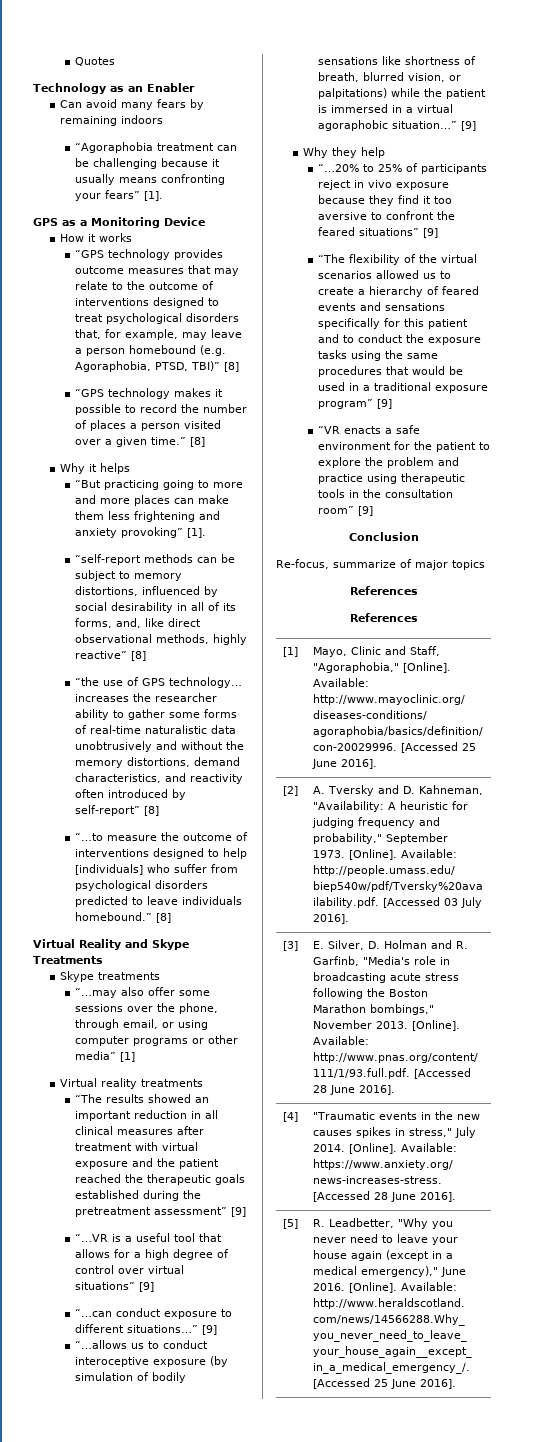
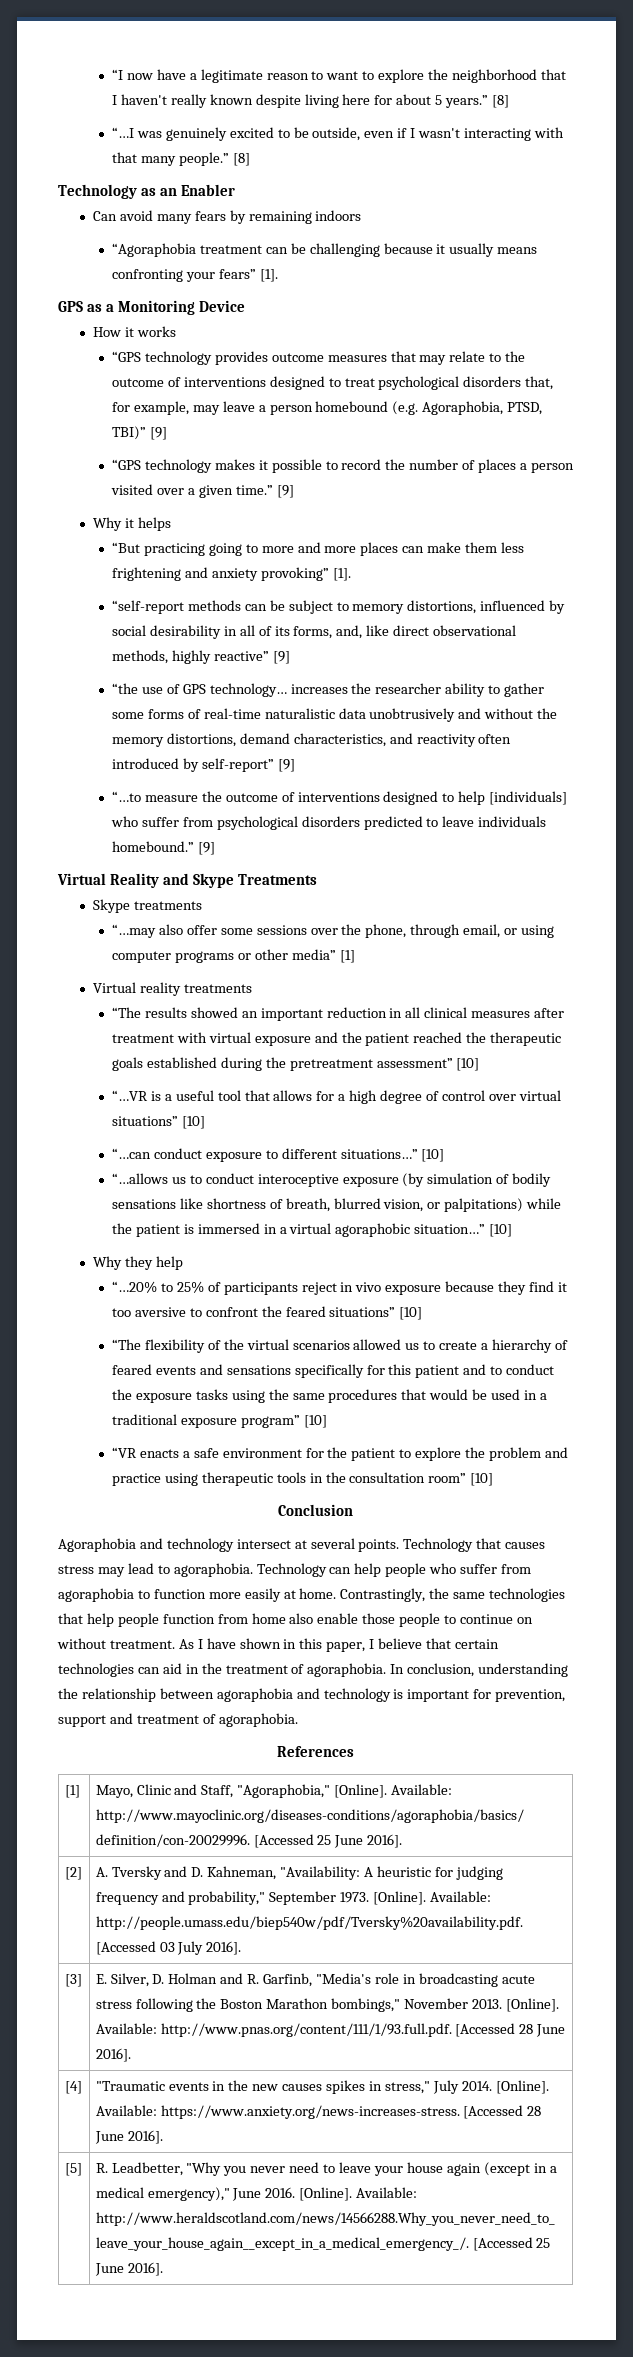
- Quotes
+ “I now have a legitimate reason to want to explore the neighborhood that I haven't really known despite living here for about 5 years.” [8]
+ “…I was genuinely excited to be outside, even if I wasn't interacting with that many people.” [8]
- “GPS technology provides outcome measures that may relate to the outcome of interventions designed to treat psychological disorders that, for example, may leave a person homebound (e.g. Agoraphobia, PTSD, TBI)” [8]
+ “GPS technology provides outcome measures that may relate to the outcome of interventions designed to treat psychological disorders that, for example, may leave a person homebound (e.g. Agoraphobia, PTSD, TBI)” [9]
- “GPS technology makes it possible to record the number of places a person visited over a given time.” [8]
+ “GPS technology makes it possible to record the number of places a person visited over a given time.” [9]
- “self-report methods can be subject to memory distortions, influenced by social desirability in all of its forms, and, like direct observational methods, highly reactive” [8]
+ “self-report methods can be subject to memory distortions, influenced by social desirability in all of its forms, and, like direct observational methods, highly reactive” [9]
- “the use of GPS technology… increases the researcher ability to gather some forms of real-time naturalistic data unobtrusively and without the memory distortions, demand characteristics, and reactivity often introduced by self-report” [8]
+ “the use of GPS technology… increases the researcher ability to gather some forms of real-time naturalistic data unobtrusively and without the memory distortions, demand characteristics, and reactivity often introduced by self-report” [9]
- “…to measure the outcome of interventions designed to help [individuals] who suffer from psychological disorders predicted to leave individuals homebound.” [8]
+ “…to measure the outcome of interventions designed to help [individuals] who suffer from psychological disorders predicted to leave individuals homebound.” [9]
- “The results showed an important reduction in all clinical measures after treatment with virtual exposure and the patient reached the therapeutic goals established during the pretreatment assessment” [9]
+ “The results showed an important reduction in all clinical measures after treatment with virtual exposure and the patient reached the therapeutic goals established during the pretreatment assessment” [10]
- “…VR is a useful tool that allows for a high degree of control over virtual situations” [9]
+ “…VR is a useful tool that allows for a high degree of control over virtual situations” [10]
- “…can conduct exposure to different situations…” [9]
+ “…can conduct exposure to different situations…” [10]
- “…allows us to conduct interoceptive exposure (by simulation of bodily sensations like shortness of breath, blurred vision, or palpitations) while the patient is immersed in a virtual agoraphobic situation…” [9]
+ “…allows us to conduct interoceptive exposure (by simulation of bodily sensations like shortness of breath, blurred vision, or palpitations) while the patient is immersed in a virtual agoraphobic situation…” [10]
- “…20% to 25% of participants reject in vivo exposure because they find it too aversive to confront the feared situations” [9]
+ “…20% to 25% of participants reject in vivo exposure because they find it too aversive to confront the feared situations” [10]
- “The flexibility of the virtual scenarios allowed us to create a hierarchy of feared events and sensations specifically for this patient and to conduct the exposure tasks using the same procedures that would be used in a traditional exposure program” [9]
+ “The flexibility of the virtual scenarios allowed us to create a hierarchy of feared events and sensations specifically for this patient and to conduct the exposure tasks using the same procedures that would be used in a traditional exposure program” [10]
- “VR enacts a safe environment for the patient to explore the problem and practice using therapeutic tools in the consultation room” [9]
+ “VR enacts a safe environment for the patient to explore the problem and practice using therapeutic tools in the consultation room” [10]
- Re-focus, summarize of major topics
- References
+ Agoraphobia and technology intersect at several points. Technology that causes stress may lead to agoraphobia. Technology can help people who suffer from agoraphobia to function more easily at home. Contrastingly, the same technologies that help people function from home also enable those people to continue on without treatment. As I have shown in this paper, I believe that certain technologies can aid in the treatment of agoraphobia. In conclusion, understanding the relationship between agoraphobia and technology is important for prevention, support and treatment of agoraphobia.

